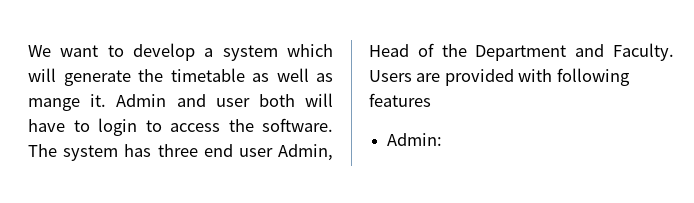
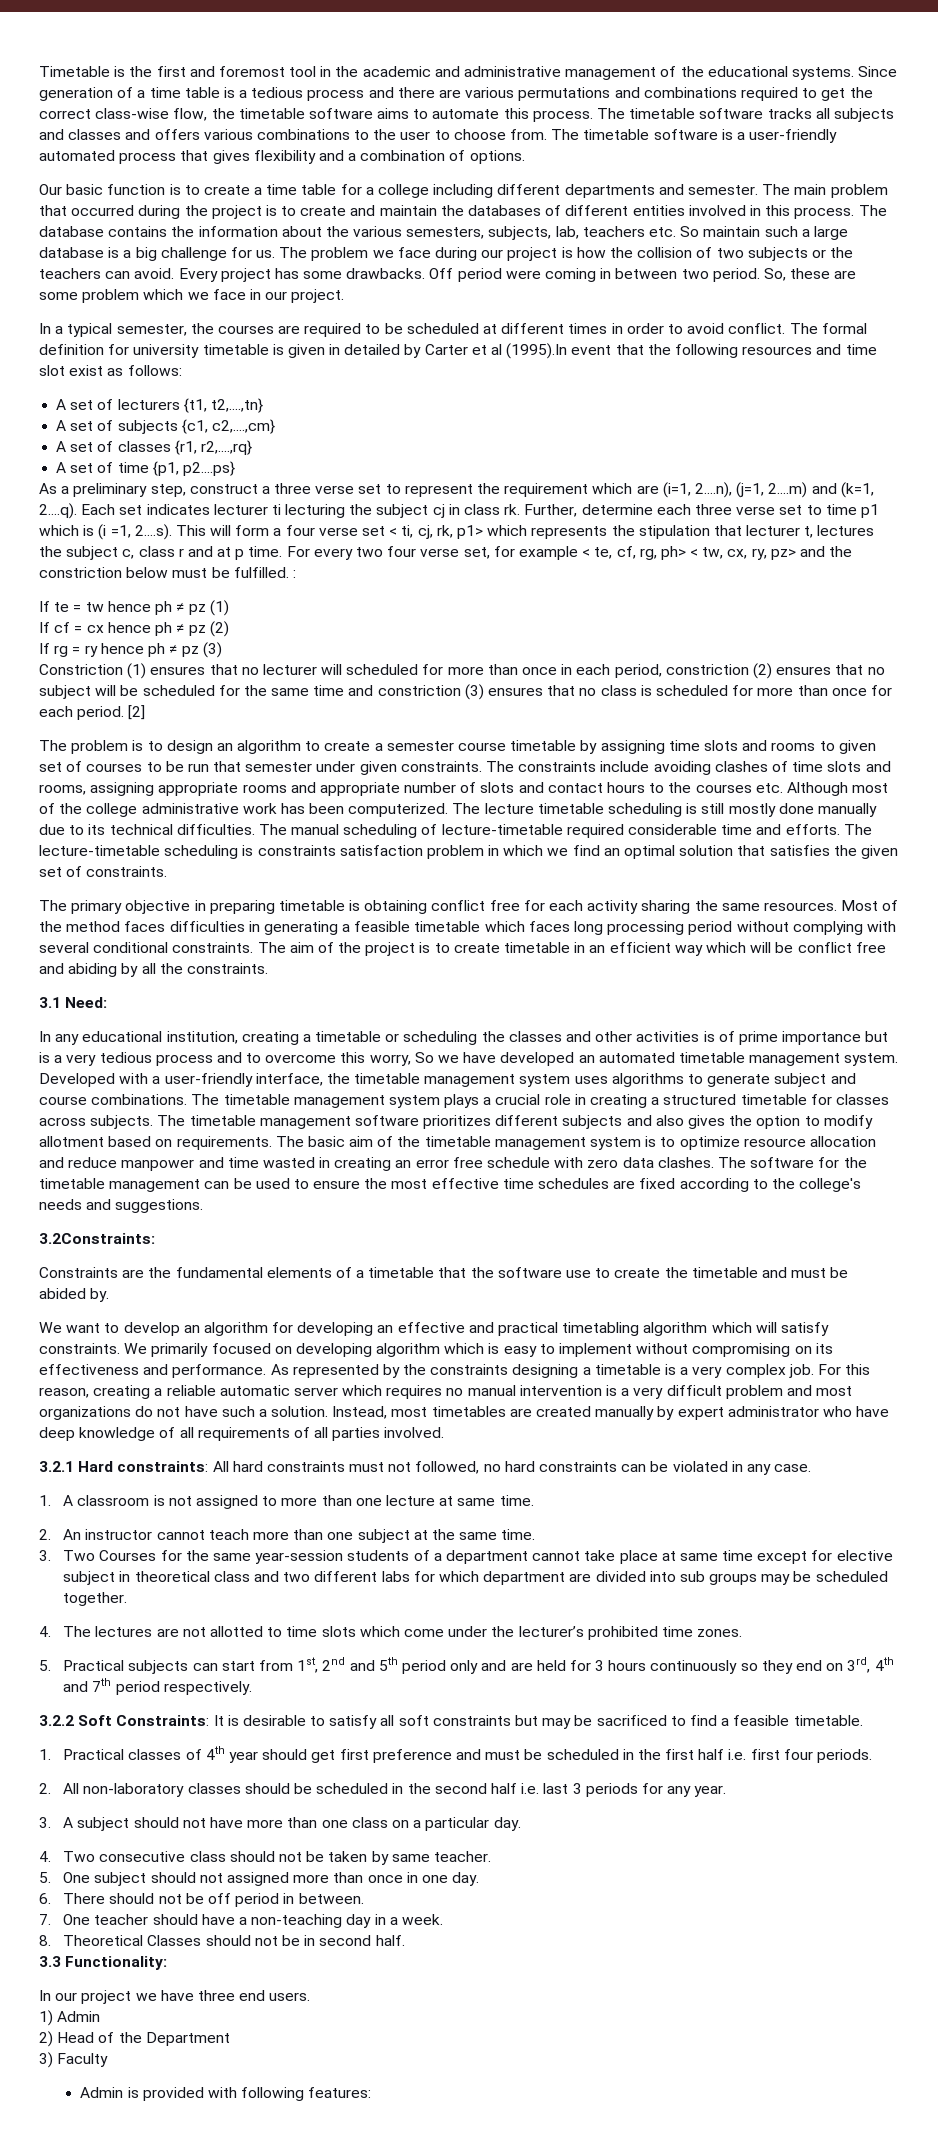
- We want to develop a system which will generate the timetable as well as mange it. Admin and user both will have to login to access the software. The system has three end user Admin, Head of the Department and Faculty. Users are provided with following features
- Admin:
+ Timetable is the first and foremost tool in the academic and administrative management of the educational systems. Since generation of a time table is a tedious process and there are various permutations and combinations required to get the correct class-wise flow, the timetable software aims to automate this process. The timetable software tracks all subjects and classes and offers various combinations to the user to choose from. The timetable software is a user-friendly automated process that gives flexibility and a combination of options.
+ Our basic function is to create a time table for a college including different departments and semester. The main problem that occurred during the project is to create and maintain the databases of different entities involved in this process. The database contains the information about the various semesters, subjects, lab, teachers etc. So maintain such a large database is a big challenge for us. The problem we face during our project is how the collision of two subjects or the teachers can avoid. Every project has some drawbacks. Off period were coming in between two period. So, these are some problem which we face in our project.
+ In a typical semester, the courses are required to be scheduled at different times in order to avoid conflict. The formal definition for university timetable is given in detailed by Carter et al (1995).In event that the following resources and time slot exist as follows:
+ A set of lecturers {t1, t2,....,tn}
+ A set of subjects {c1, c2,....,cm}
+ A set of classes {r1, r2,....,rq}
+ A set of time {p1, p2....ps}
+ As a preliminary step, construct a three verse set to represent the requirement which are (i=1, 2....n), (j=1, 2....m) and (k=1, 2....q). Each set indicates lecturer ti lecturing the subject cj in class rk. Further, determine each three verse set to time p1 which is (i =1, 2....s). This will form a four verse set < ti, cj, rk, p1> which represents the stipulation that lecturer t, lectures the subject c, class r and at p time. For every two four verse set, for example < te, cf, rg, ph> < tw, cx, ry, pz> and the constriction below must be fulfilled. :
+ If te = tw hence ph ≠ pz (1)
+ If cf = cx hence ph ≠ pz (2)
+ If rg = ry hence ph ≠ pz (3)
+ Constriction (1) ensures that no lecturer will scheduled for more than once in each period, constriction (2) ensures that no subject will be scheduled for the same time and constriction (3) ensures that no class is scheduled for more than once for each period. [2]
+ The problem is to design an algorithm to create a semester course timetable by assigning time slots and rooms to given set of courses to be run that semester under given constraints. The constraints include avoiding clashes of time slots and rooms, assigning appropriate rooms and appropriate number of slots and contact hours to the courses etc. Although most of the college administrative work has been computerized. The lecture timetable scheduling is still mostly done manually due to its technical difficulties. The manual scheduling of lecture-timetable required considerable time and efforts. The lecture-timetable scheduling is constraints satisfaction problem in which we find an optimal solution that satisfies the given set of constraints.
+ The primary objective in preparing timetable is obtaining conflict free for each activity sharing the same resources. Most of the method faces difficulties in generating a feasible timetable which faces long processing period without complying with several conditional constraints. The aim of the project is to create timetable in an efficient way which will be conflict free and abiding by all the constraints.
+ 3.1 Need:
+ In any educational institution, creating a timetable or scheduling the classes and other activities is of prime importance but is a very tedious process and to overcome this worry, So we have developed an automated timetable management system. Developed with a user-friendly interface, the timetable management system uses algorithms to generate subject and course combinations. The timetable management system plays a crucial role in creating a structured timetable for classes across subjects. The timetable management software prioritizes different subjects and also gives the option to modify allotment based on requirements. The basic aim of the timetable management system is to optimize resource allocation and reduce manpower and time wasted in creating an error free schedule with zero data clashes. The software for the timetable management can be used to ensure the most effective time schedules are fixed according to the college's needs and suggestions.
+ 3.2Constraints:
+ Constraints are the fundamental elements of a timetable that the software use to create the timetable and must be abided by.
+ We want to develop an algorithm for developing an effective and practical timetabling algorithm which will satisfy constraints. We primarily focused on developing algorithm which is easy to implement without compromising on its effectiveness and performance. As represented by the constraints designing a timetable is a very complex job. For this reason, creating a reliable automatic server which requires no manual intervention is a very difficult problem and most organizations do not have such a solution. Instead, most timetables are created manually by expert administrator who have deep knowledge of all requirements of all parties involved.
+ 3.2.1 Hard constraints: All hard constraints must not followed, no hard constraints can be violated in any case.
+ 1. A classroom is not assigned to more than one lecture at same time.
+ 2. An instructor cannot teach more than one subject at the same time.
+ 3. Two Courses for the same year-session students of a department cannot take place at same time except for elective subject in theoretical class and two different labs for which department are divided into sub groups may be scheduled together.
+ 4. The lectures are not allotted to time slots which come under the lecturer’s prohibited time zones.
+ 5. Practical subjects can start from 1st, 2nd and 5th period only and are held for 3 hours continuously so they end on 3rd, 4th and 7th period respectively.
+ 3.2.2 Soft Constraints: It is desirable to satisfy all soft constraints but may be sacrificed to find a feasible timetable.
+ 1. Practical classes of 4th year should get first preference and must be scheduled in the first half i.e. first four periods.
+ 2. All non-laboratory classes should be scheduled in the second half i.e. last 3 periods for any year.
+ 3. A subject should not have more than one class on a particular day.
+ 4. Two consecutive class should not be taken by same teacher.
+ 5. One subject should not assigned more than once in one day.
+ 6. There should not be off period in between.
+ 7. One teacher should have a non-teaching day in a week.
+ 8. Theoretical Classes should not be in second half.
+ 3.3 Functionality:
+ In our project we have three end users.
+ 1) Admin
+ 2) Head of the Department
+ 3) Faculty
+ Admin is provided with following features:

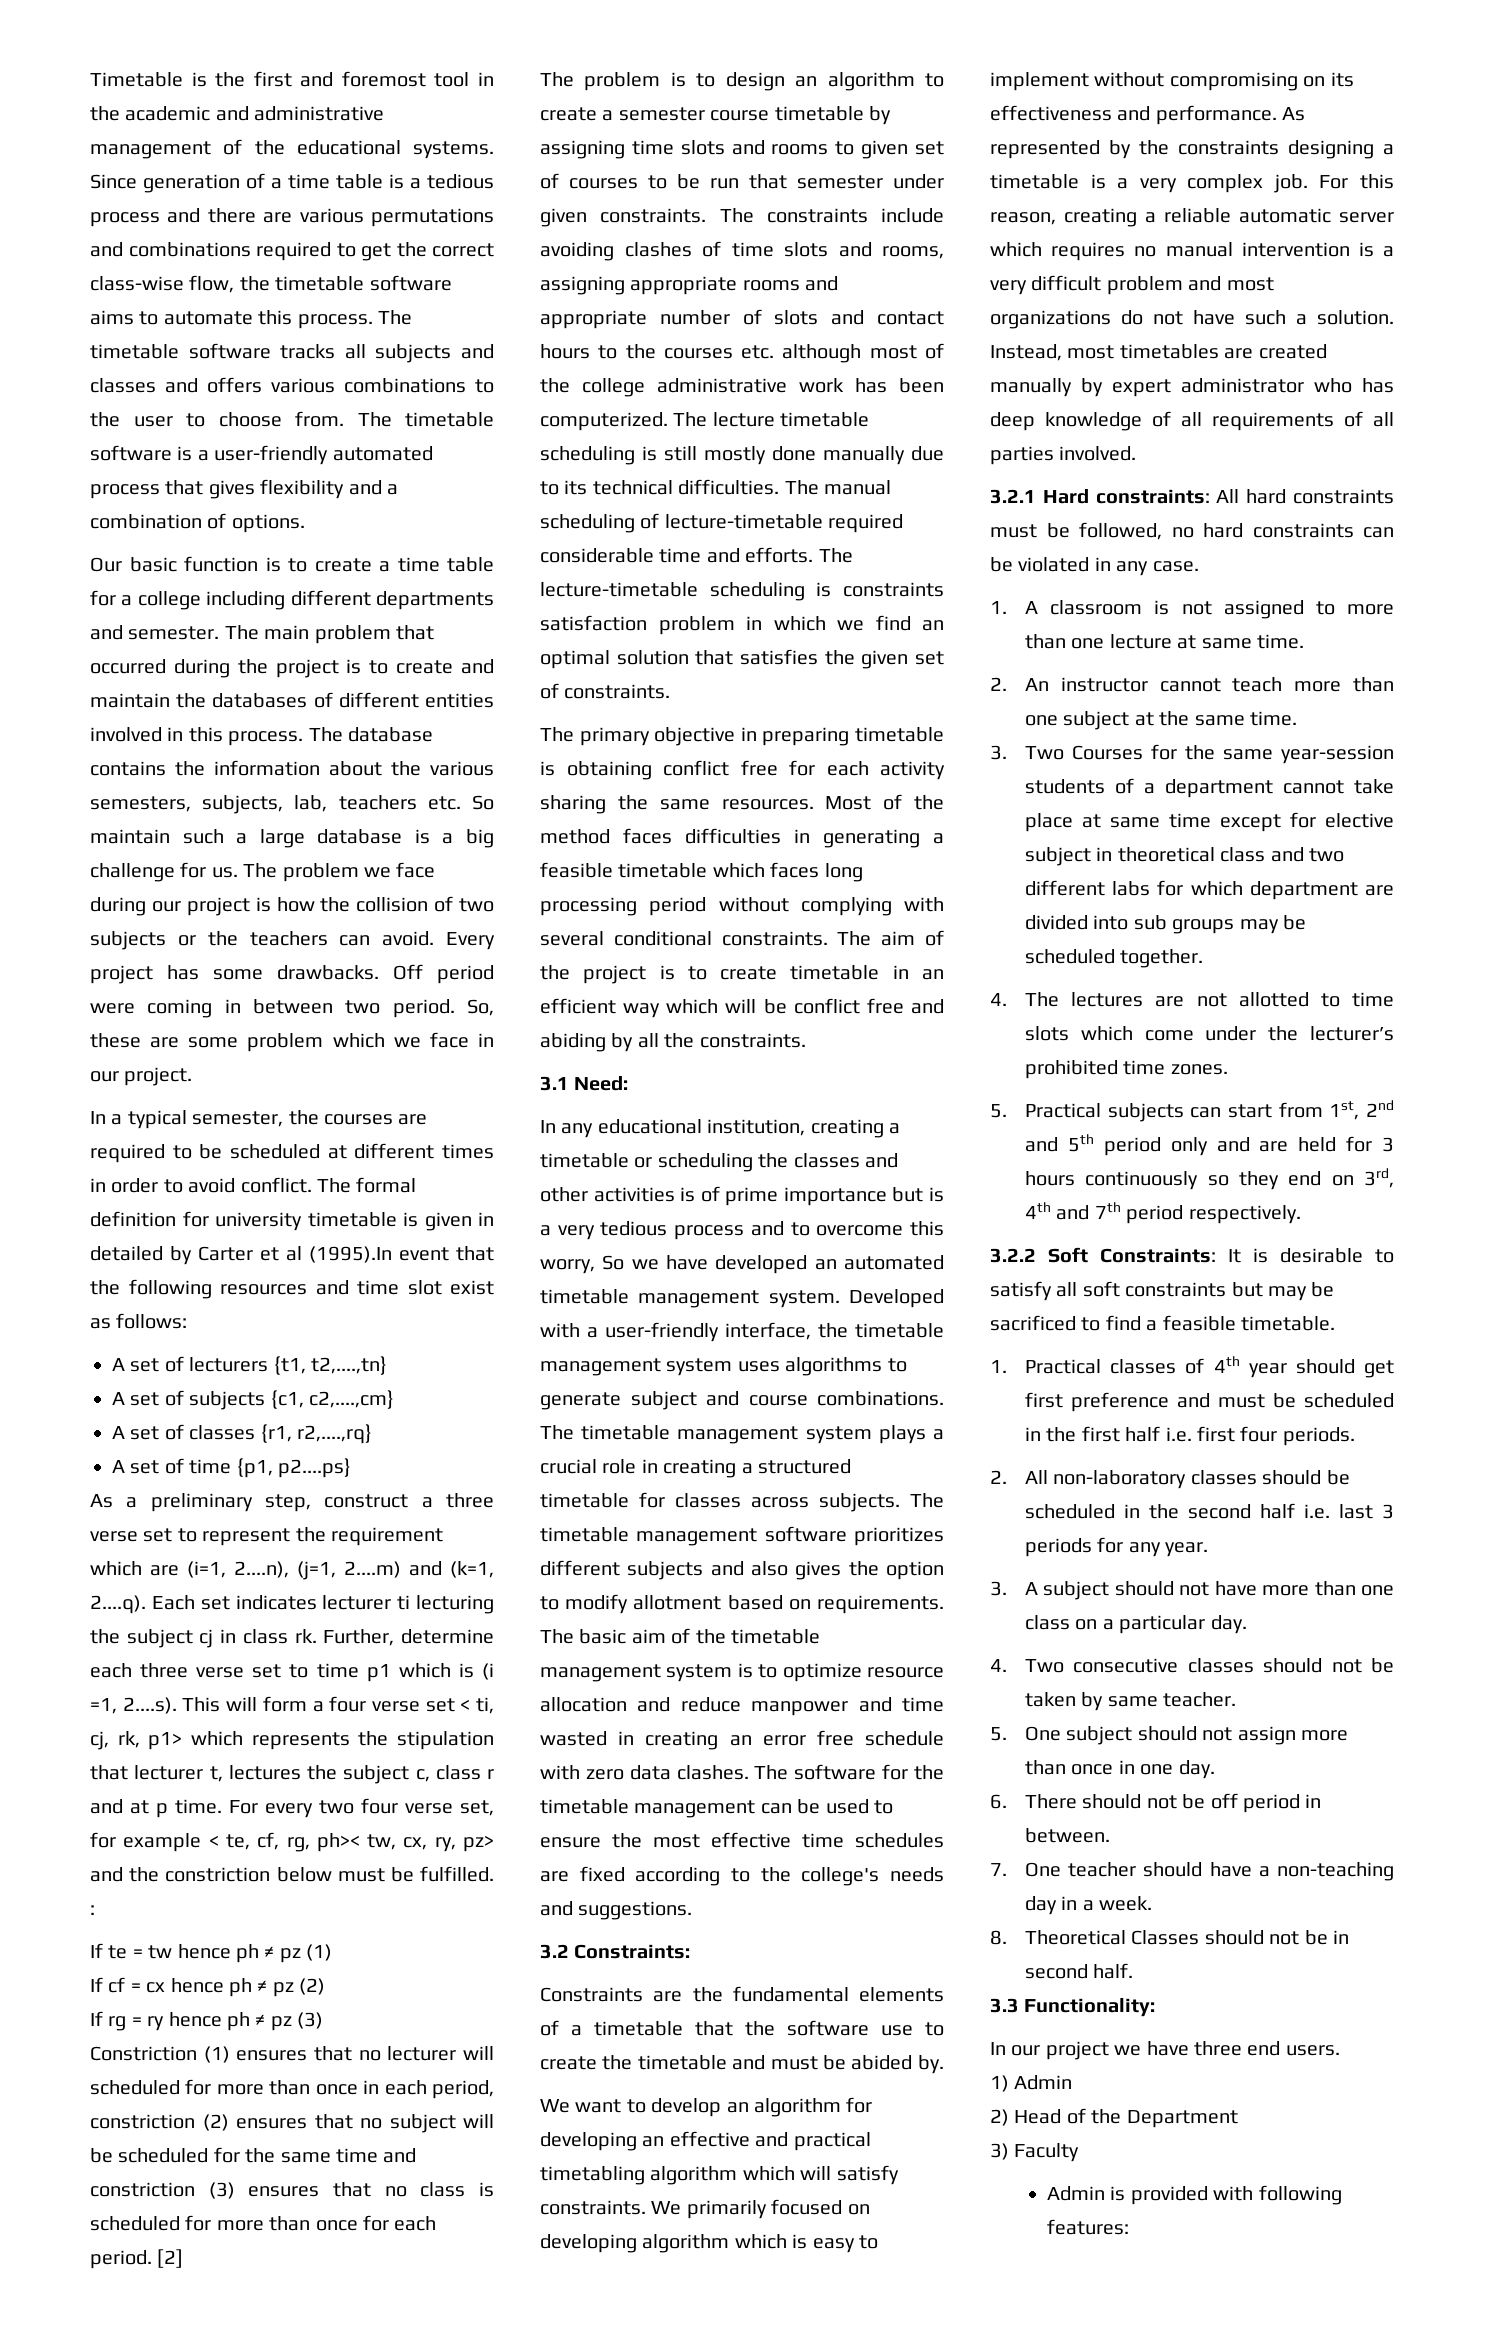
- For every two four verse set, for example < te, cf, rg, ph> < tw, cx, ry, pz> and the constriction below must be fulfilled. :
+ For every two four verse set, for example < te, cf, rg, ph>< tw, cx, ry, pz> and the constriction below must be fulfilled. :
- The constraints include avoiding clashes of time slots and rooms, assigning appropriate rooms and appropriate number of slots and contact hours to the courses etc. Although most of the college administrative work has been computerized.
+ The constraints include avoiding clashes of time slots and rooms, assigning appropriate rooms and appropriate number of slots and contact hours to the courses etc. although most of the college administrative work has been computerized.
- 3.2Constraints:
+ 3.2 Constraints:
- Instead, most timetables are created manually by expert administrator who have deep knowledge of all requirements of all parties involved.
+ Instead, most timetables are created manually by expert administrator who has deep knowledge of all requirements of all parties involved.
- 3.2.1 Hard constraints: All hard constraints must not followed, no hard constraints can be violated in any case.
+ 3.2.1 Hard constraints: All hard constraints must be followed, no hard constraints can be violated in any case.
- 4. Two consecutive class should not be taken by same teacher.
+ 4. Two consecutive classes should not be taken by same teacher.
- 5. One subject should not assigned more than once in one day.
+ 5. One subject should not assign more than once in one day.

